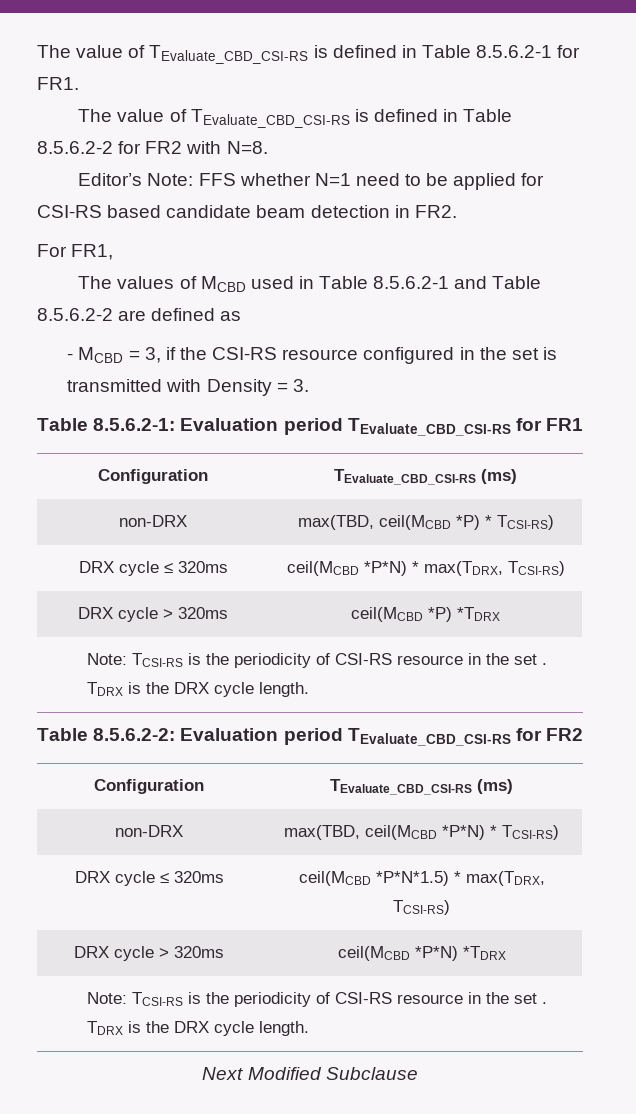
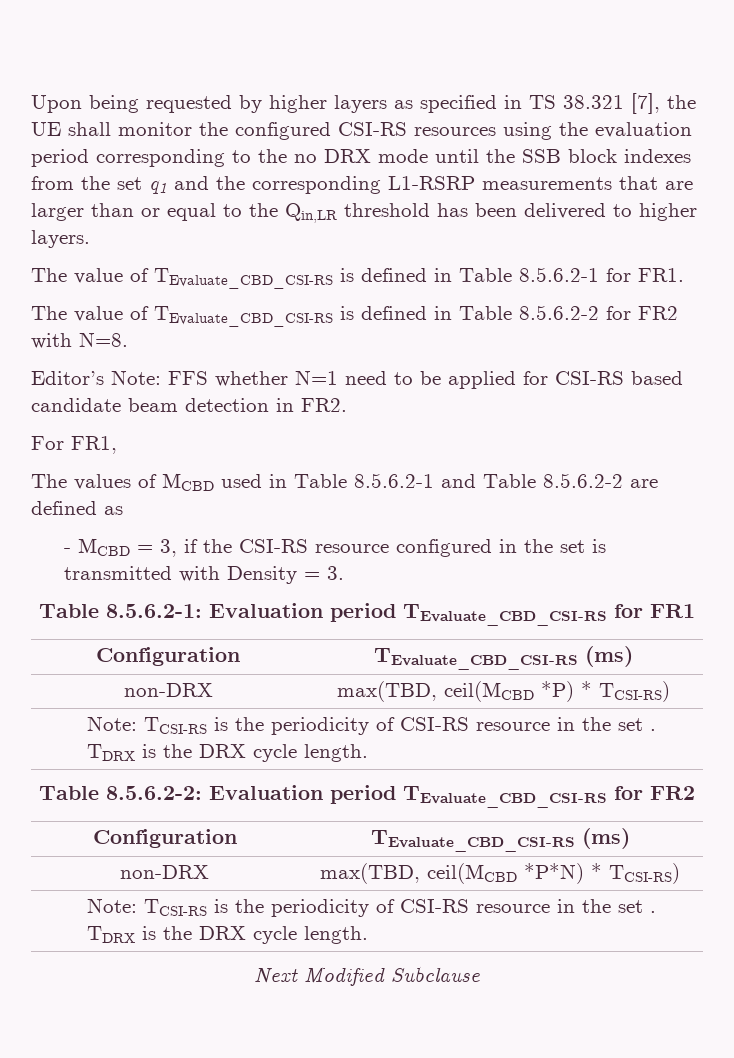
+ Upon being requested by higher layers as specified in TS 38.321 [7], the UE shall monitor the configured CSI-RS resources using the evaluation period corresponding to the no DRX mode until the SSB block indexes from the set q1 and the corresponding L1-RSRP measurements that are larger than or equal to the Qin,LR threshold has been delivered to higher layers.
- DRX cycle ≤ 320ms | ceil(MCBD *P*N) * max(TDRX, TCSI-RS)
- DRX cycle > 320ms | ceil(MCBD *P) *TDRX
- DRX cycle ≤ 320ms | ceil(MCBD *P*N*1.5) * max(TDRX, TCSI-RS)
- DRX cycle > 320ms | ceil(MCBD *P*N) *TDRX

